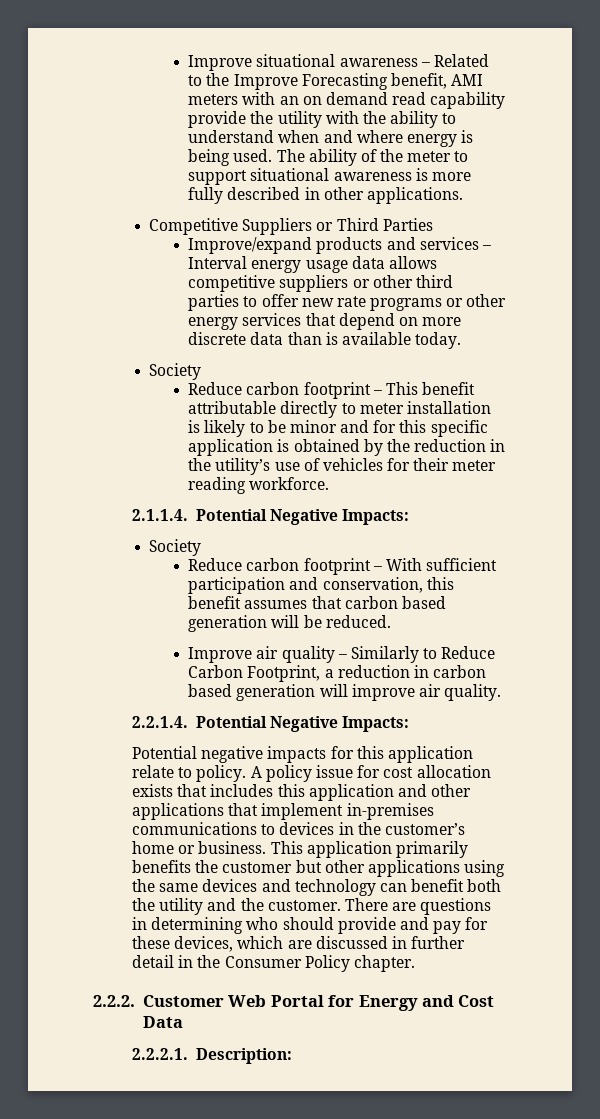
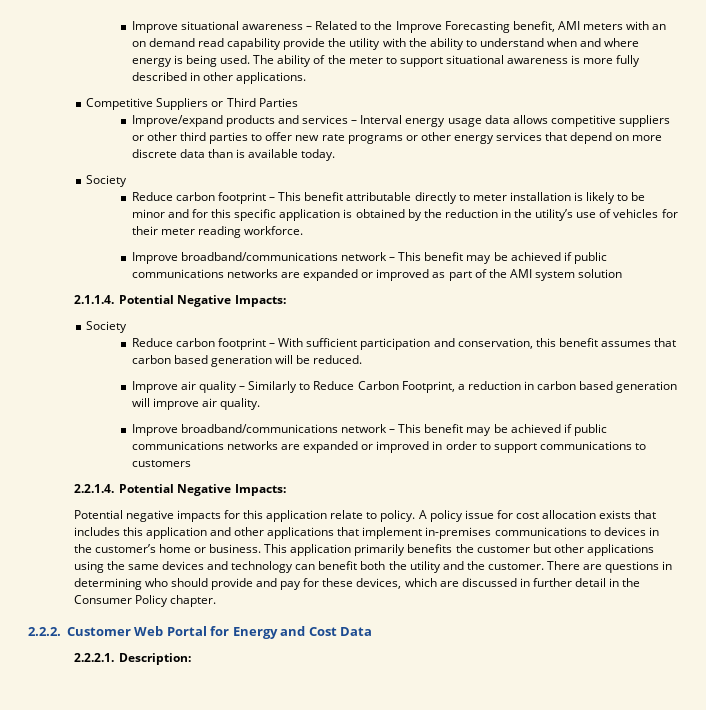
+ Improve broadband/communications network – This benefit may be achieved if public communications networks are expanded or improved as part of the AMI system solution
+ Improve broadband/communications network – This benefit may be achieved if public communications networks are expanded or improved in order to support communications to customers

